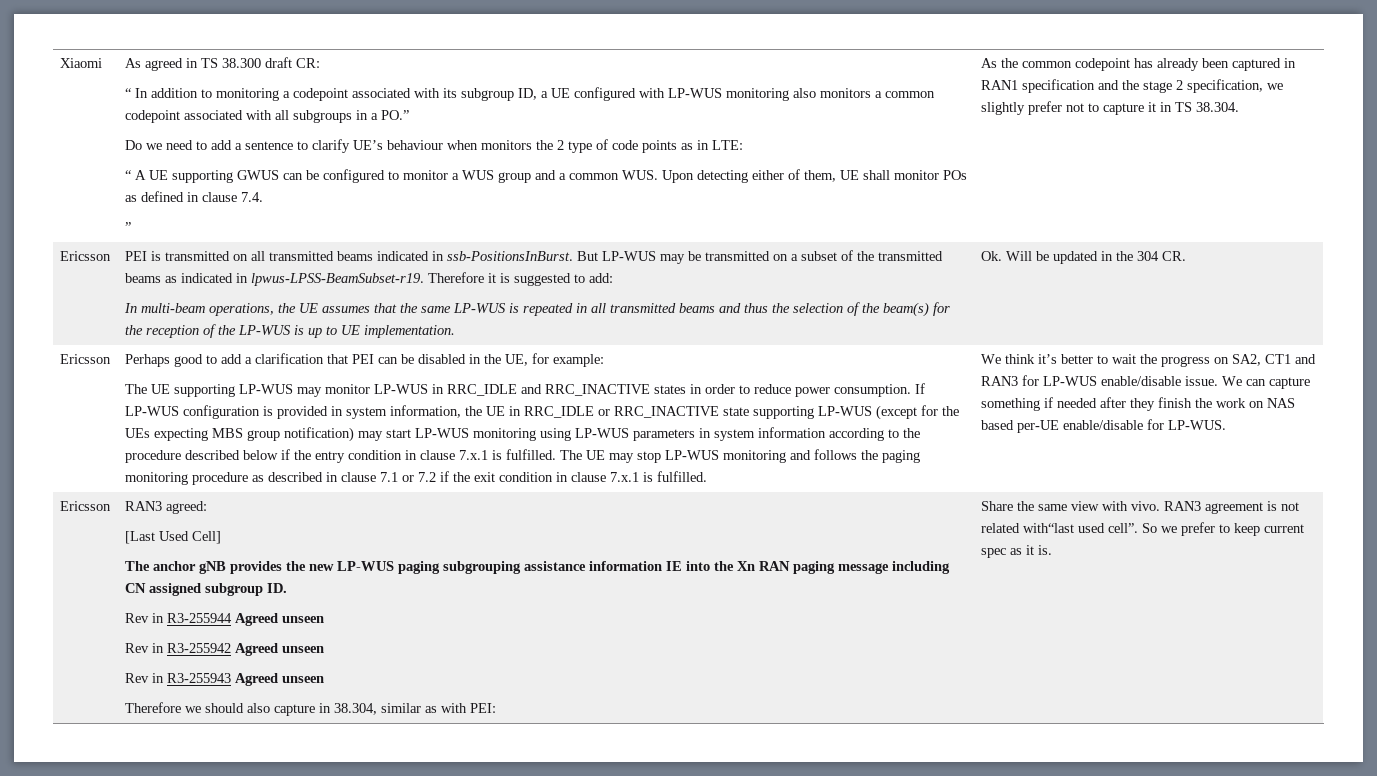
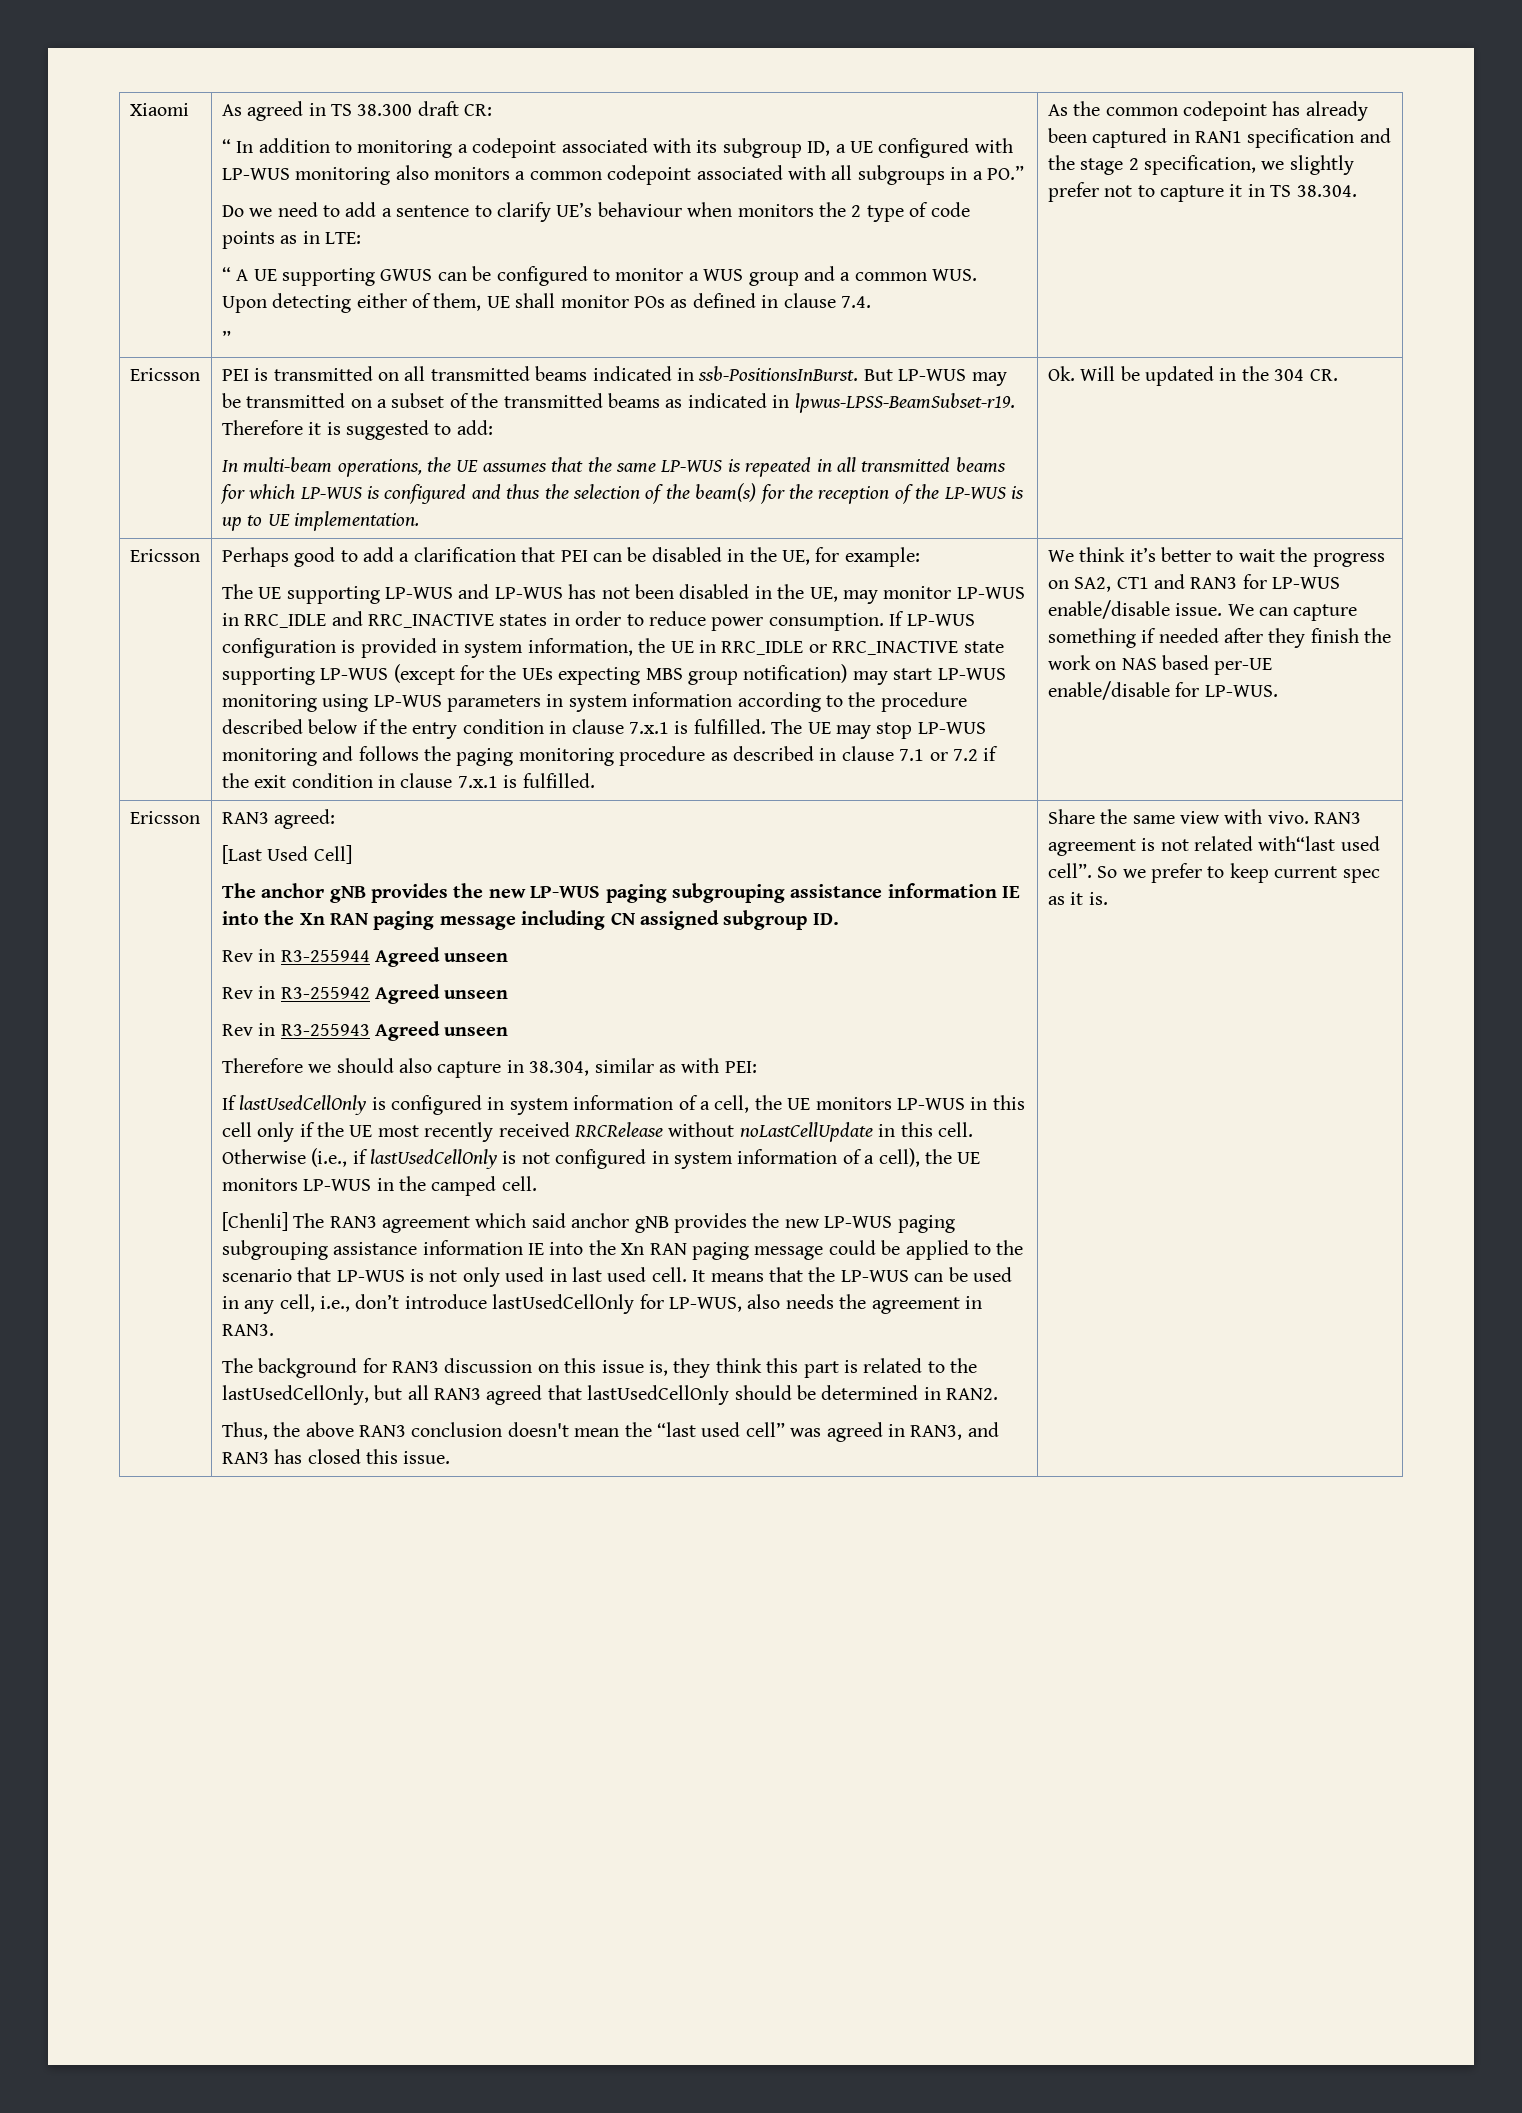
- In multi-beam operations, the UE assumes that the same LP-WUS is repeated in all transmitted beams and thus the selection of the beam(s) for the reception of the LP-WUS is up to UE implementation.
+ In multi-beam operations, the UE assumes that the same LP-WUS is repeated in all transmitted beams for which LP-WUS is configured and thus the selection of the beam(s) for the reception of the LP-WUS is up to UE implementation.
- The UE supporting LP-WUS may monitor LP-WUS in RRC_IDLE and RRC_INACTIVE states in order to reduce power consumption.
+ The UE supporting LP-WUS and LP-WUS has not been disabled in the UE, may monitor LP-WUS in RRC_IDLE and RRC_INACTIVE states in order to reduce power consumption.
+ If lastUsedCellOnly is configured in system information of a cell, the UE monitors LP-WUS in this cell only if the UE most recently received RRCRelease without noLastCellUpdate in this cell. Otherwise (i.e., if lastUsedCellOnly is not configured in system information of a cell), the UE monitors LP-WUS in the camped cell.
+ [Chenli] The RAN3 agreement which said anchor gNB provides the new LP-WUS paging subgrouping assistance information IE into the Xn RAN paging message could be applied to the scenario that LP-WUS is not only used in last used cell. It means that the LP-WUS can be used in any cell, i.e., don’t introduce lastUsedCellOnly for LP-WUS, also needs the agreement in RAN3.
+ The background for RAN3 discussion on this issue is, they think this part is related to the lastUsedCellOnly, but all RAN3 agreed that lastUsedCellOnly should be determined in RAN2.
+ Thus, the above RAN3 conclusion doesn't mean the “last used cell” was agreed in RAN3, and RAN3 has closed this issue.

